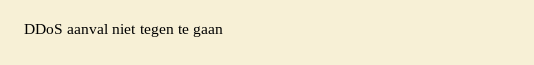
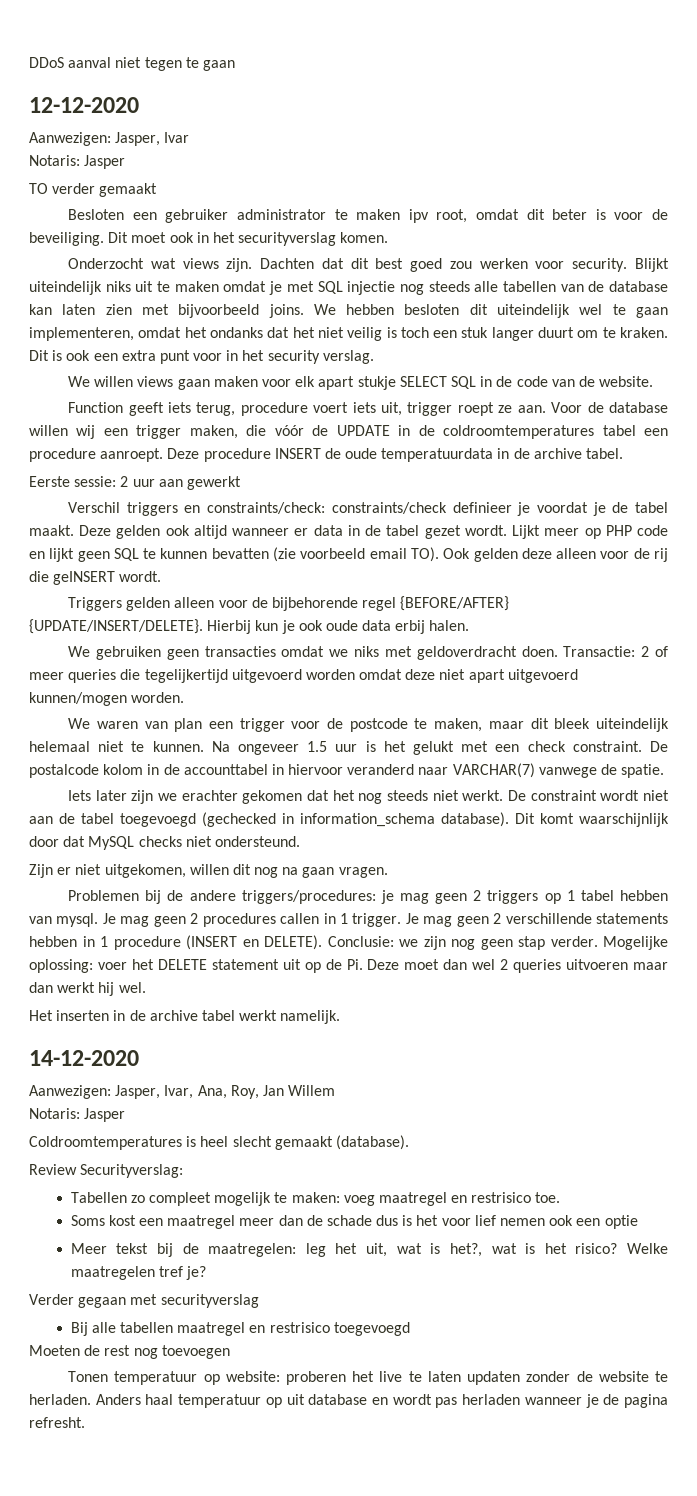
+ 12-12-2020
+ Aanwezigen: Jasper, Ivar
+ Notaris: Jasper
+ TO verder gemaakt
+ Besloten een gebruiker administrator te maken ipv root, omdat dit beter is voor de beveiliging. Dit moet ook in het securityverslag komen.
+ Onderzocht wat views zijn. Dachten dat dit best goed zou werken voor security. Blijkt uiteindelijk niks uit te maken omdat je met SQL injectie nog steeds alle tabellen van de database kan laten zien met bijvoorbeeld joins. We hebben besloten dit uiteindelijk wel te gaan implementeren, omdat het ondanks dat het niet veilig is toch een stuk langer duurt om te kraken. Dit is ook een extra punt voor in het security verslag.
+ We willen views gaan maken voor elk apart stukje SELECT SQL in de code van de website.
+ Function geeft iets terug, procedure voert iets uit, trigger roept ze aan. Voor de database willen wij een trigger maken, die vóór de UPDATE in de coldroomtemperatures tabel een procedure aanroept. Deze procedure INSERT de oude temperatuurdata in de archive tabel.
+ Eerste sessie: 2 uur aan gewerkt
+ Verschil triggers en constraints/check: constraints/check definieer je voordat je de tabel maakt. Deze gelden ook altijd wanneer er data in de tabel gezet wordt. Lijkt meer op PHP code en lijkt geen SQL te kunnen bevatten (zie voorbeeld email TO). Ook gelden deze alleen voor de rij die geINSERT wordt.
+ Triggers gelden alleen voor de bijbehorende regel {BEFORE/AFTER} {UPDATE/INSERT/DELETE}. Hierbij kun je ook oude data erbij halen.
+ We gebruiken geen transacties omdat we niks met geldoverdracht doen. Transactie: 2 of meer queries die tegelijkertijd uitgevoerd worden omdat deze niet apart uitgevoerd kunnen/mogen worden.
+ We waren van plan een trigger voor de postcode te maken, maar dit bleek uiteindelijk helemaal niet te kunnen. Na ongeveer 1.5 uur is het gelukt met een check constraint. De postalcode kolom in de accounttabel in hiervoor veranderd naar VARCHAR(7) vanwege de spatie.
+ Iets later zijn we erachter gekomen dat het nog steeds niet werkt. De constraint wordt niet aan de tabel toegevoegd (gechecked in information_schema database). Dit komt waarschijnlijk door dat MySQL checks niet ondersteund.
+ Zijn er niet uitgekomen, willen dit nog na gaan vragen.
+ Problemen bij de andere triggers/procedures: je mag geen 2 triggers op 1 tabel hebben van mysql. Je mag geen 2 procedures callen in 1 trigger. Je mag geen 2 verschillende statements hebben in 1 procedure (INSERT en DELETE). Conclusie: we zijn nog geen stap verder. Mogelijke oplossing: voer het DELETE statement uit op de Pi. Deze moet dan wel 2 queries uitvoeren maar dan werkt hij wel.
+ Het inserten in de archive tabel werkt namelijk.
+ 14-12-2020
+ Aanwezigen: Jasper, Ivar, Ana, Roy, Jan Willem
+ Notaris: Jasper
+ Coldroomtemperatures is heel slecht gemaakt (database).
+ Review Securityverslag:
+ Tabellen zo compleet mogelijk te maken: voeg maatregel en restrisico toe.
+ Soms kost een maatregel meer dan de schade dus is het voor lief nemen ook een optie
+ Meer tekst bij de maatregelen: leg het uit, wat is het?, wat is het risico? Welke maatregelen tref je?
+ Verder gegaan met securityverslag
+ Bij alle tabellen maatregel en restrisico toegevoegd
+ Moeten de rest nog toevoegen
+ Tonen temperatuur op website: proberen het live te laten updaten zonder de website te herladen. Anders haal temperatuur op uit database en wordt pas herladen wanneer je de pagina refresht.

